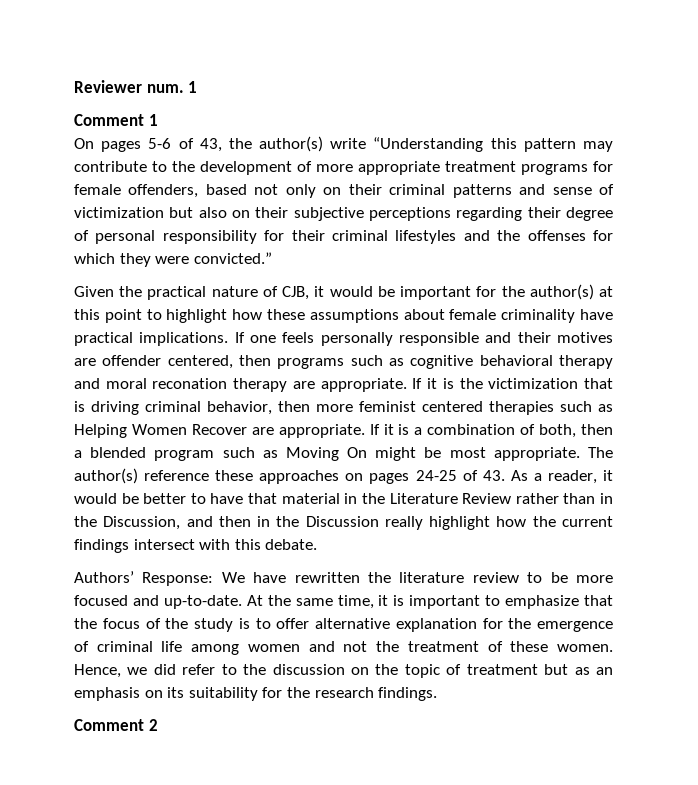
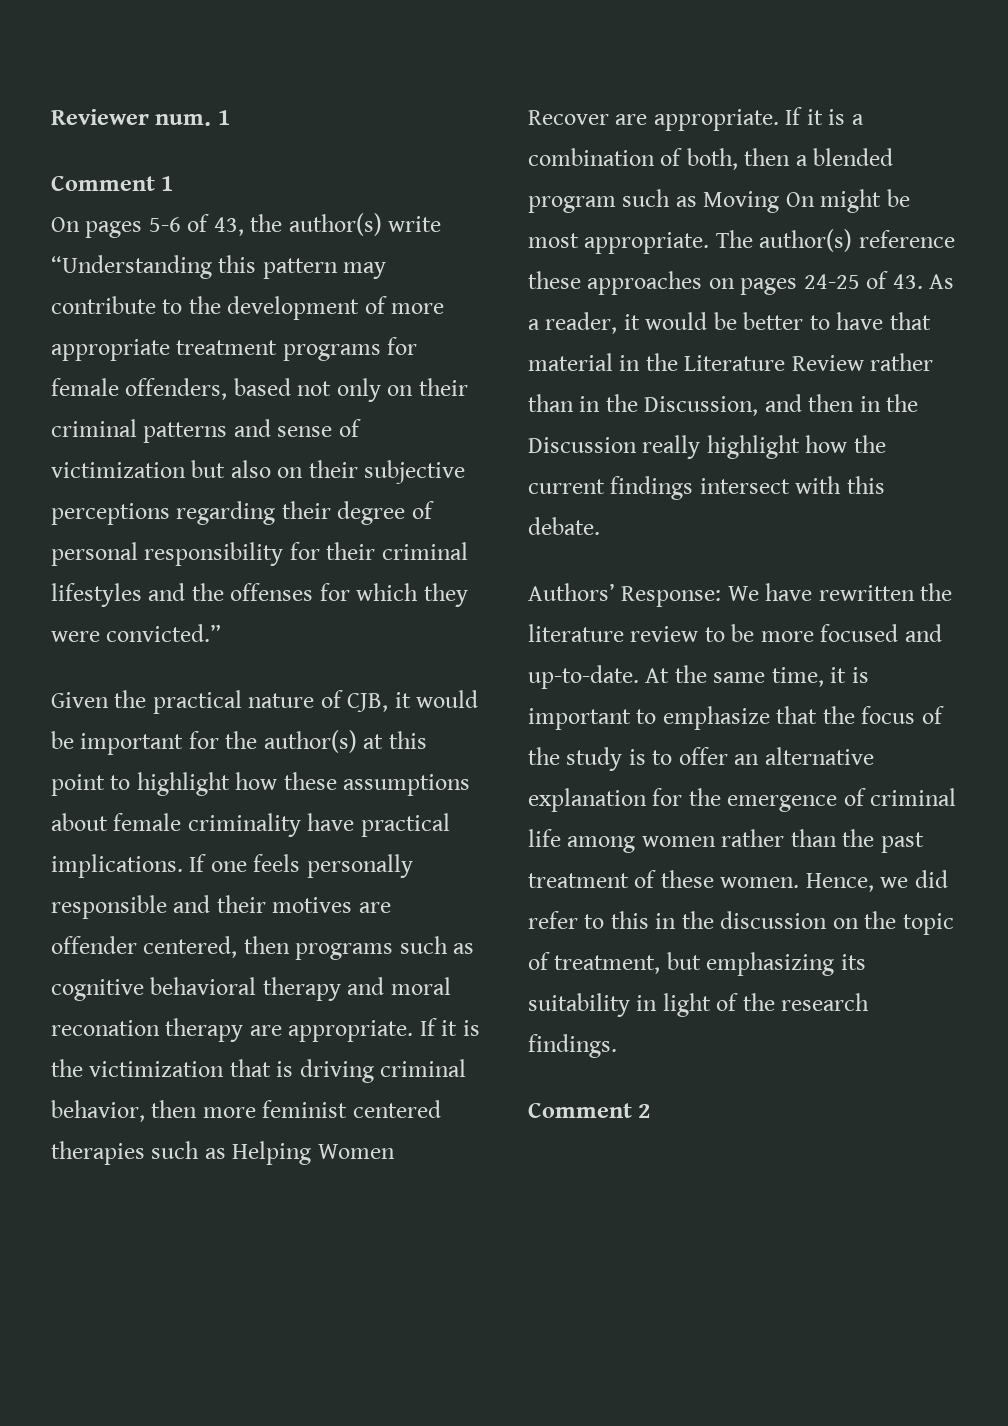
- At the same time, it is important to emphasize that the focus of the study is to offer alternative explanation for the emergence of criminal life among women and not the treatment of these women.
+ At the same time, it is important to emphasize that the focus of the study is to offer an alternative explanation for the emergence of criminal life among women rather than the past treatment of these women.
- Hence, we did refer to the discussion on the topic of treatment but as an emphasis on its suitability for the research findings.
+ Hence, we did refer to this in the discussion on the topic of treatment, but emphasizing its suitability in light of the research findings.

